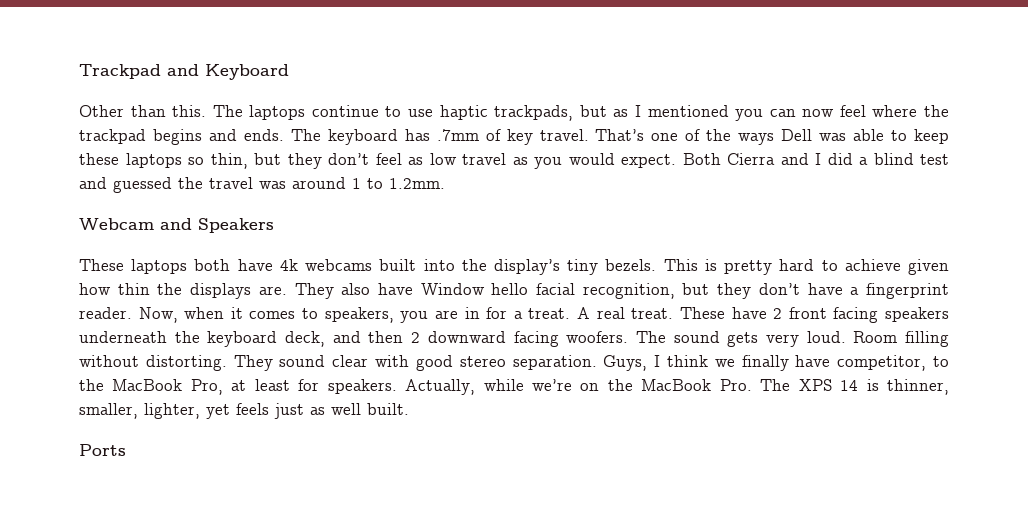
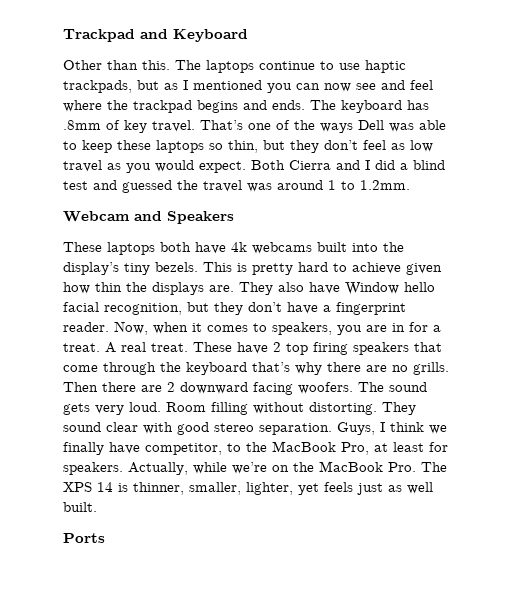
- The laptops continue to use haptic trackpads, but as I mentioned you can now feel where the trackpad begins and ends.
+ The laptops continue to use haptic trackpads, but as I mentioned you can now see and feel where the trackpad begins and ends.
- The keyboard has .7mm of key travel.
+ The keyboard has .8mm of key travel.
- These have 2 front facing speakers underneath the keyboard deck, and then 2 downward facing woofers.
+ These have 2 top firing speakers that come through the keyboard that’s why there are no grills. Then there are 2 downward facing woofers.

